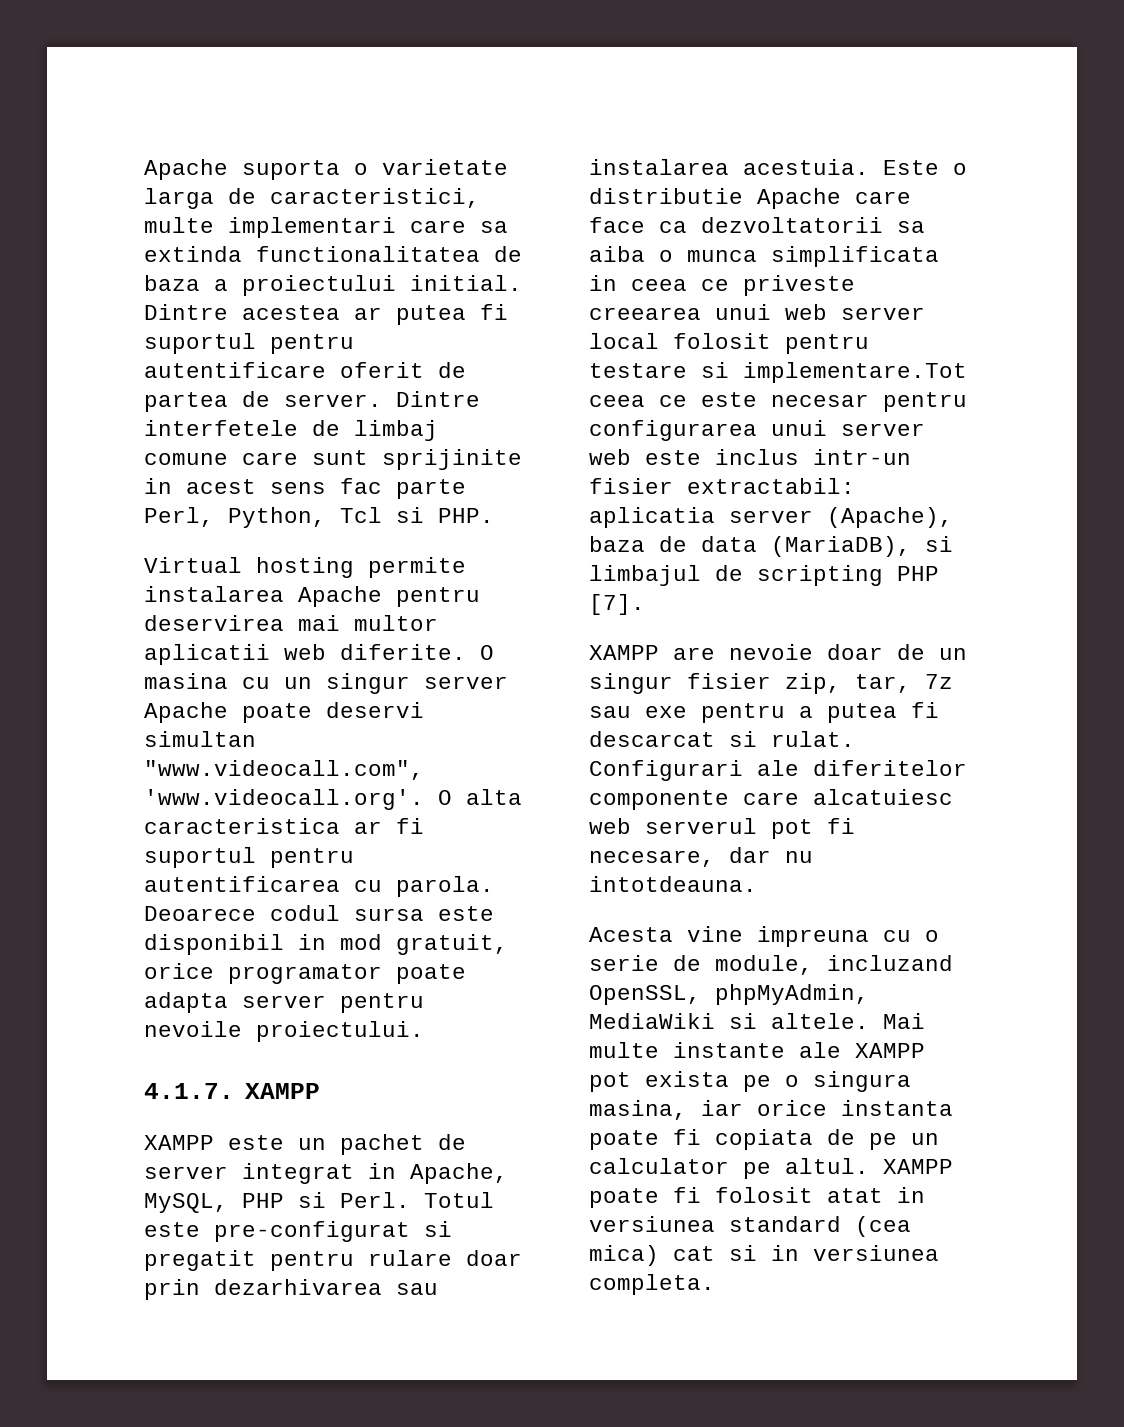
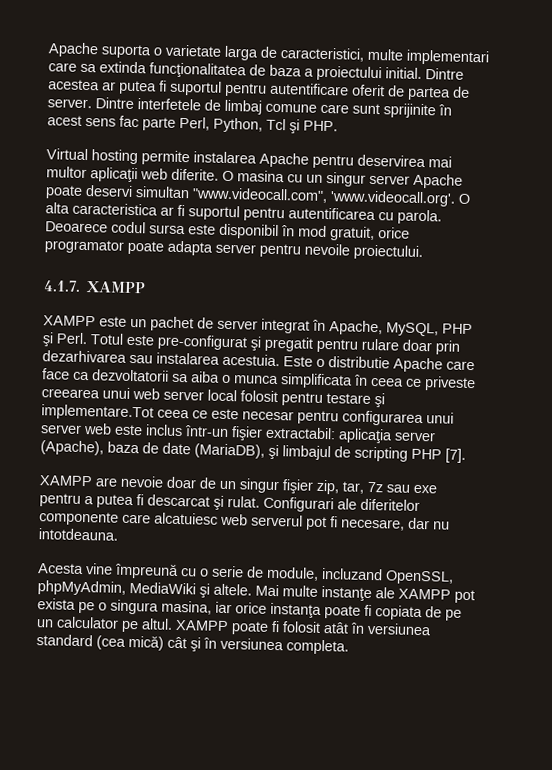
- Apache suporta o varietate larga de caracteristici, multe implementari care sa extinda functionalitatea de baza a proiectului initial.
+ Apache suporta o varietate larga de caracteristici, multe implementari care sa extinda funcţionalitatea de baza a proiectului initial.
- Dintre interfetele de limbaj comune care sunt sprijinite in acest sens fac parte Perl, Python, Tcl si PHP.
+ Dintre interfetele de limbaj comune care sunt sprijinite în acest sens fac parte Perl, Python, Tcl şi PHP.
- Virtual hosting permite instalarea Apache pentru deservirea mai multor aplicatii web diferite.
+ Virtual hosting permite instalarea Apache pentru deservirea mai multor aplicaţii web diferite.
- Deoarece codul sursa este disponibil in mod gratuit, orice programator poate adapta server pentru nevoile proiectului.
+ Deoarece codul sursa este disponibil în mod gratuit, orice programator poate adapta server pentru nevoile proiectului.
- XAMPP este un pachet de server integrat in Apache, MySQL, PHP si Perl.
+ XAMPP este un pachet de server integrat în Apache, MySQL, PHP şi Perl.
- Totul este pre-configurat si pregatit pentru rulare doar prin dezarhivarea sau instalarea acestuia.
+ Totul este pre-configurat şi pregatit pentru rulare doar prin dezarhivarea sau instalarea acestuia.
- Este o distributie Apache care face ca dezvoltatorii sa aiba o munca simplificata in ceea ce priveste creearea unui web server local folosit pentru testare si implementare.Tot ceea ce este necesar pentru configurarea unui server web este inclus intr-un fisier extractabil: aplicatia server (Apache), baza de data (MariaDB), si limbajul de scripting PHP [7].
+ Este o distributie Apache care face ca dezvoltatorii sa aiba o munca simplificata în ceea ce priveste creearea unui web server local folosit pentru testare şi implementare.Tot ceea ce este necesar pentru configurarea unui server web este inclus într-un fişier extractabil: aplicaţia server (Apache), baza de date (MariaDB), şi limbajul de scripting PHP [7].
- XAMPP are nevoie doar de un singur fisier zip, tar, 7z sau exe pentru a putea fi descarcat si rulat.
+ XAMPP are nevoie doar de un singur fişier zip, tar, 7z sau exe pentru a putea fi descarcat şi rulat.
- Acesta vine impreuna cu o serie de module, incluzand OpenSSL, phpMyAdmin, MediaWiki si altele.
+ Acesta vine împreună cu o serie de module, incluzand OpenSSL, phpMyAdmin, MediaWiki şi altele.
- Mai multe instante ale XAMPP pot exista pe o singura masina, iar orice instanta poate fi copiata de pe un calculator pe altul.
+ Mai multe instanţe ale XAMPP pot exista pe o singura masina, iar orice instanţa poate fi copiata de pe un calculator pe altul.
- XAMPP poate fi folosit atat in versiunea standard (cea mica) cat si in versiunea completa.
+ XAMPP poate fi folosit atât în versiunea standard (cea mică) cât şi în versiunea completa.

